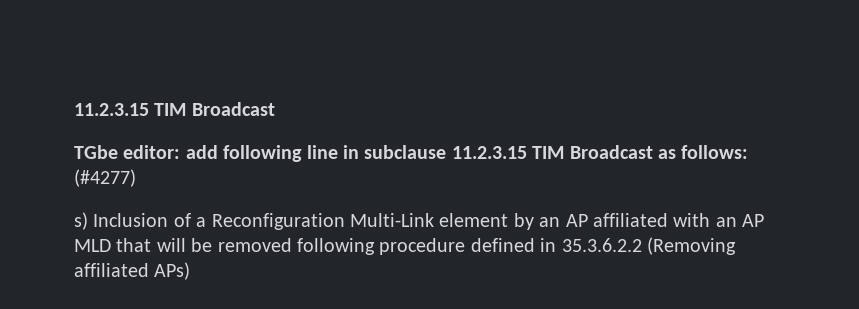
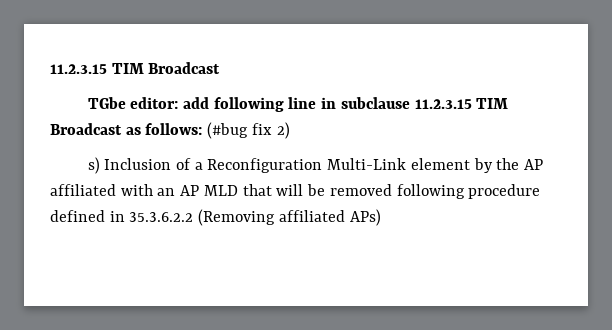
- TGbe editor: add following line in subclause 11.2.3.15 TIM Broadcast as follows: (#4277)
+ TGbe editor: add following line in subclause 11.2.3.15 TIM Broadcast as follows: (#bug fix 2)
- s) Inclusion of a Reconfiguration Multi-Link element by an AP affiliated with an AP MLD that will be removed following procedure defined in 35.3.6.2.2 (Removing affiliated APs)
+ s) Inclusion of a Reconfiguration Multi-Link element by the AP affiliated with an AP MLD that will be removed following procedure defined in 35.3.6.2.2 (Removing affiliated APs)

